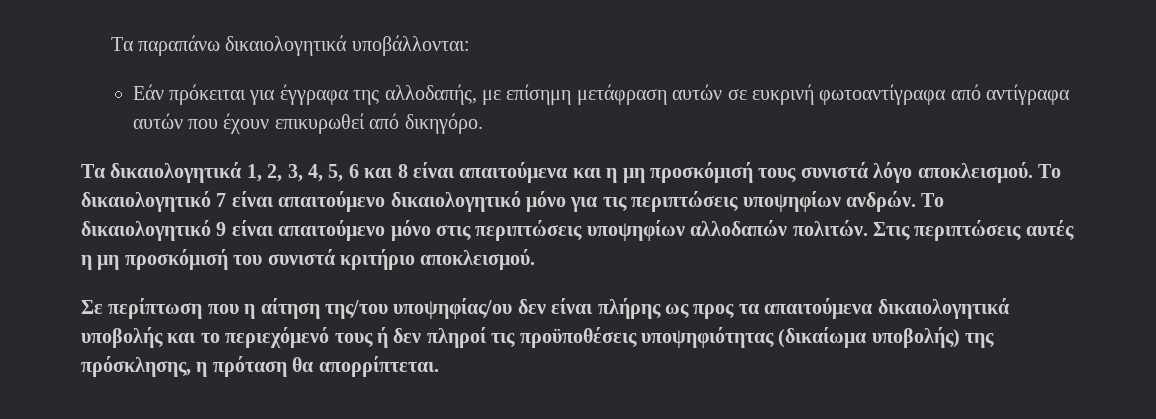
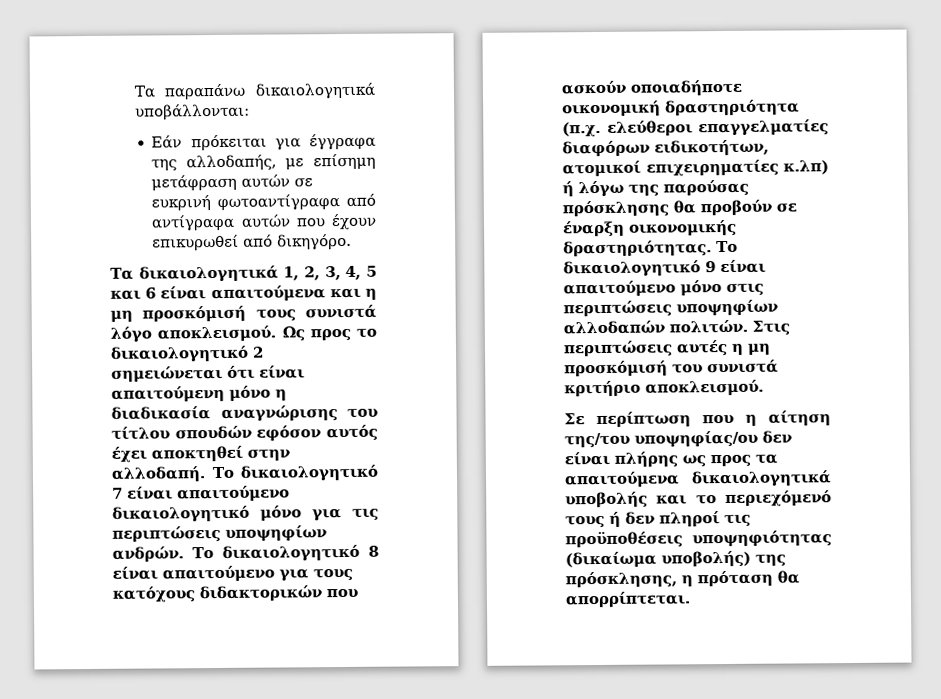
- Τα δικαιολογητικά 1, 2, 3, 4, 5, 6 και 8 είναι απαιτούμενα και η μη προσκόμισή τους συνιστά λόγο αποκλεισμού.
+ Τα δικαιολογητικά 1, 2, 3, 4, 5 και 6 είναι απαιτούμενα και η μη προσκόμισή τους συνιστά λόγο αποκλεισμού.
+ Ως προς το δικαιολογητικό 2 σημειώνεται ότι είναι απαιτούμενη μόνο η διαδικασία αναγνώρισης του τίτλου σπουδών εφόσον αυτός έχει αποκτηθεί στην αλλοδαπή.
- Το δικαιολογητικό 9 είναι απαιτούμενο μόνο στις περιπτώσεις υποψηφίων αλλοδαπών πολιτών.
+ Το δικαιολογητικό 8 είναι απαιτούμενο για τους κατόχους διδακτορικών που ασκούν οποιαδήποτε οικονομική δραστηριότητα (π.χ. ελεύθεροι επαγγελματίες διαφόρων ειδικοτήτων, ατομικοί επιχειρηματίες κ.λπ) ή λόγω της παρούσας πρόσκλησης θα προβούν σε έναρξη οικονομικής δραστηριότητας. Το δικαιολογητικό 9 είναι απαιτούμενο μόνο στις περιπτώσεις υποψηφίων αλλοδαπών πολιτών.

